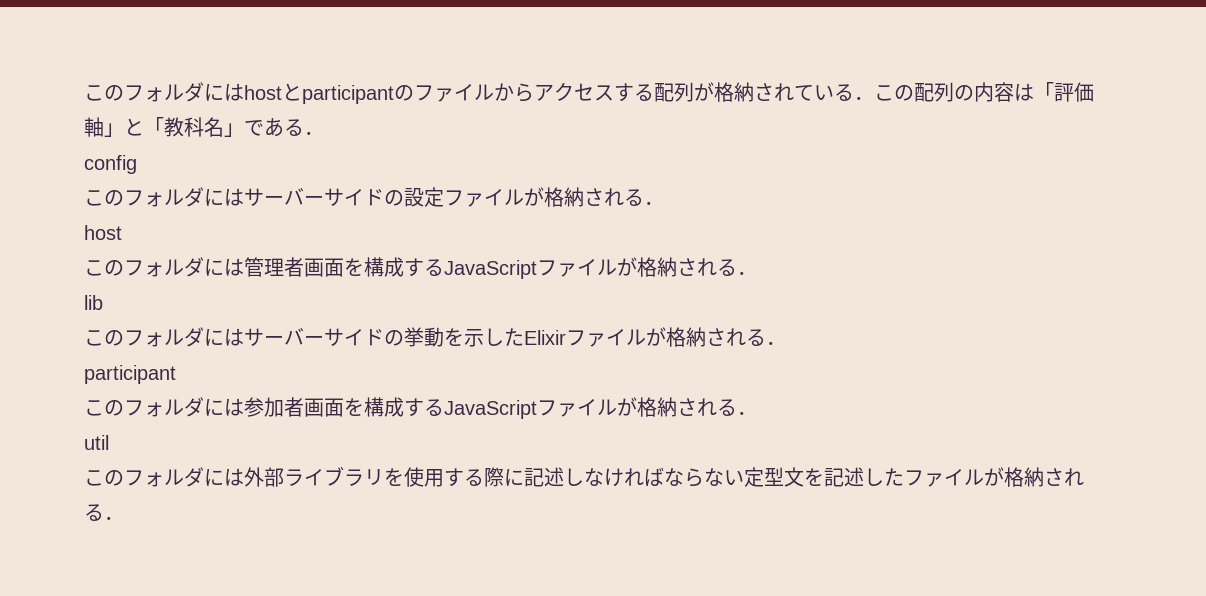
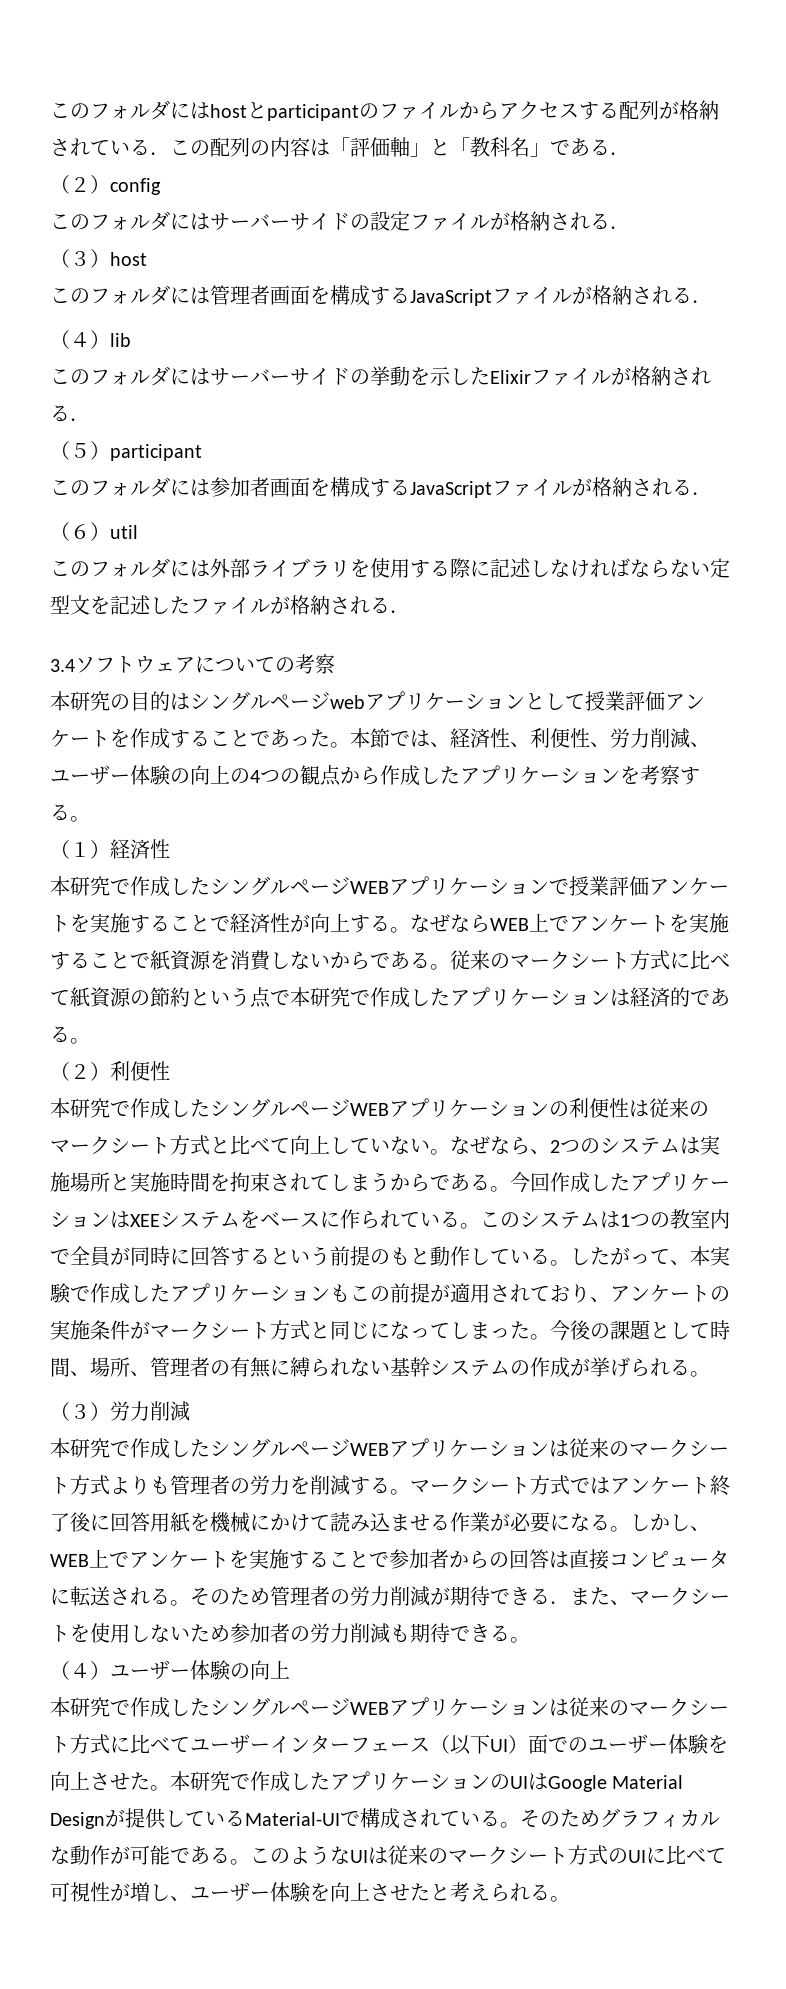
- config
+ （２）config
  このフォルダにはサーバーサイドの設定ファイルが格納される．
- host
+ （３）host
- lib
+ （４）lib
  このフォルダにはサーバーサイドの挙動を示したElixirファイルが格納される．
- participant
+ （５）participant
- util
+ （６）util
+ 3.4ソフトウェアについての考察
+ 本研究の目的はシングルページwebアプリケーションとして授業評価アンケートを作成することであった。本節では、経済性、利便性、労力削減、ユーザー体験の向上の4つの観点から作成したアプリケーションを考察する。
+ （１）経済性
+ 本研究で作成したシングルページWEBアプリケーションで授業評価アンケートを実施することで経済性が向上する。なぜならWEB上でアンケートを実施することで紙資源を消費しないからである。従来のマークシート方式に比べて紙資源の節約という点で本研究で作成したアプリケーションは経済的である。
+ （２）利便性
+ 本研究で作成したシングルページWEBアプリケーションの利便性は従来のマークシート方式と比べて向上していない。なぜなら、2つのシステムは実施場所と実施時間を拘束されてしまうからである。今回作成したアプリケーションはXEEシステムをベースに作られている。このシステムは1つの教室内で全員が同時に回答するという前提のもと動作している。したがって、本実験で作成したアプリケーションもこの前提が適用されており、アンケートの実施条件がマークシート方式と同じになってしまった。今後の課題として時間、場所、管理者の有無に縛られない基幹システムの作成が挙げられる。
+ （３）労力削減
+ 本研究で作成したシングルページWEBアプリケーションは従来のマークシート方式よりも管理者の労力を削減する。マークシート方式ではアンケート終了後に回答用紙を機械にかけて読み込ませる作業が必要になる。しかし、WEB上でアンケートを実施することで参加者からの回答は直接コンピュータに転送される。そのため管理者の労力削減が期待できる．また、マークシートを使用しないため参加者の労力削減も期待できる。
+ （４）ユーザー体験の向上
+ 本研究で作成したシングルページWEBアプリケーションは従来のマークシート方式に比べてユーザーインターフェース（以下UI）面でのユーザー体験を向上させた。本研究で作成したアプリケーションのUIはGoogle Material Designが提供しているMaterial-UIで構成されている。そのためグラフィカルな動作が可能である。このようなUIは従来のマークシート方式のUIに比べて可視性が増し、ユーザー体験を向上させたと考えられる。

